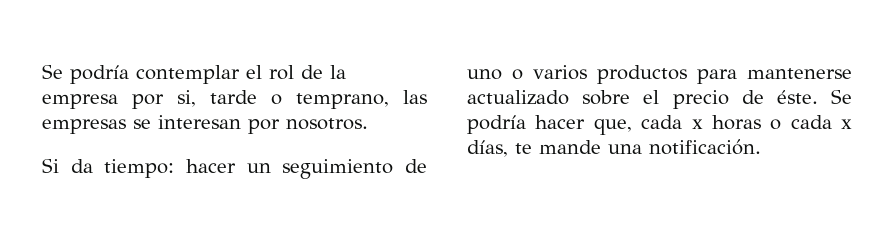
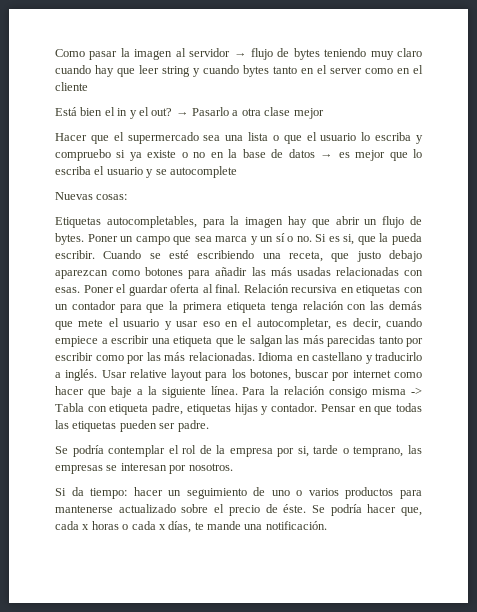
+ Como pasar la imagen al servidor → flujo de bytes teniendo muy claro cuando hay que leer string y cuando bytes tanto en el server como en el cliente
+ Está bien el in y el out? → Pasarlo a otra clase mejor
+ Hacer que el supermercado sea una lista o que el usuario lo escriba y compruebo si ya existe o no en la base de datos → es mejor que lo escriba el usuario y se autocomplete
+ Nuevas cosas:
+ Etiquetas autocompletables, para la imagen hay que abrir un flujo de bytes. Poner un campo que sea marca y un sí o no. Si es si, que la pueda escribir. Cuando se esté escribiendo una receta, que justo debajo aparezcan como botones para añadir las más usadas relacionadas con esas. Poner el guardar oferta al final. Relación recursiva en etiquetas con un contador para que la primera etiqueta tenga relación con las demás que mete el usuario y usar eso en el autocompletar, es decir, cuando empiece a escribir una etiqueta que le salgan las más parecidas tanto por escribir como por las más relacionadas. Idioma en castellano y traducirlo a inglés. Usar relative layout para los botones, buscar por internet como hacer que baje a la siguiente línea. Para la relación consigo misma -> Tabla con etiqueta padre, etiquetas hijas y contador. Pensar en que todas las etiquetas pueden ser padre.

